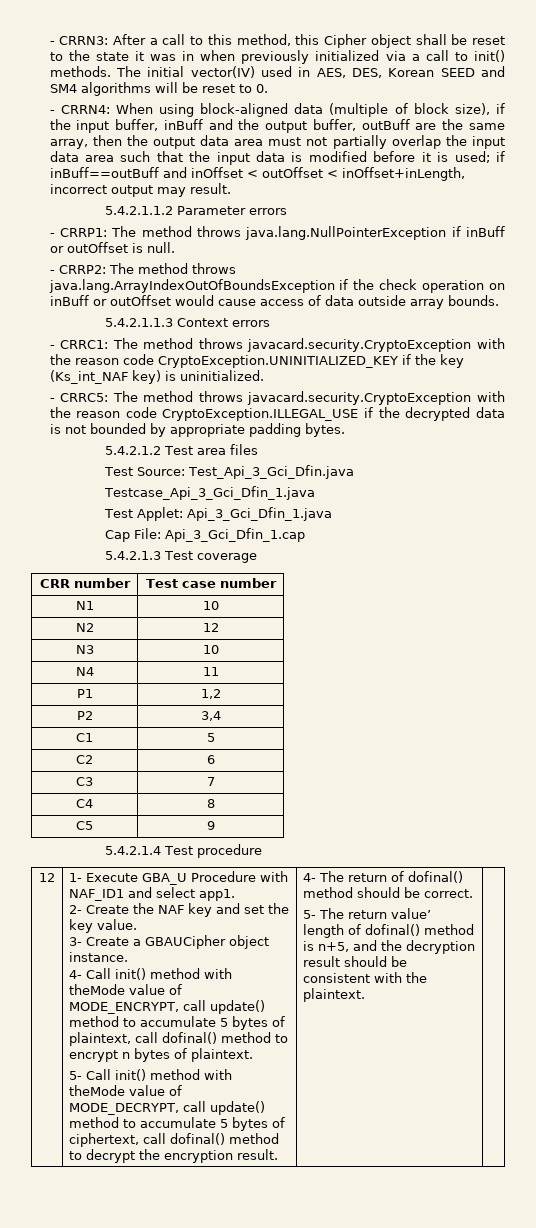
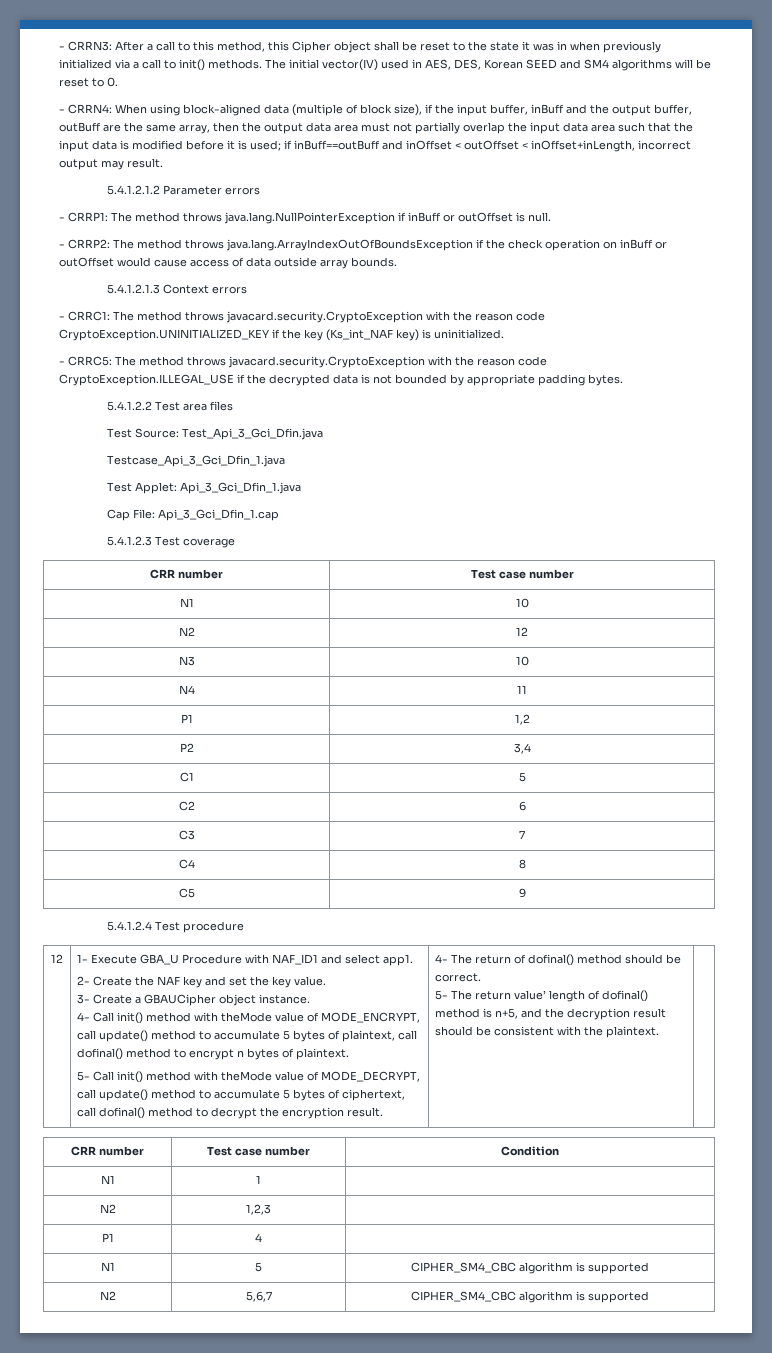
- 5.4.2.1.1.2 Parameter errors
+ 5.4.1.2.1.2 Parameter errors
- 5.4.2.1.1.3 Context errors
+ 5.4.1.2.1.3 Context errors
- 5.4.2.1.2 Test area files
+ 5.4.1.2.2 Test area files
- 5.4.2.1.3 Test coverage
+ 5.4.1.2.3 Test coverage
- 5.4.2.1.4 Test procedure
+ 5.4.1.2.4 Test procedure
+ CRR number | Test case number | Condition
+ N1 | 1 |
+ N2 | 1,2,3 |
+ P1 | 4 |
+ N1 | 5 | CIPHER_SM4_CBC algorithm is supported
+ N2 | 5,6,7 | CIPHER_SM4_CBC algorithm is supported

